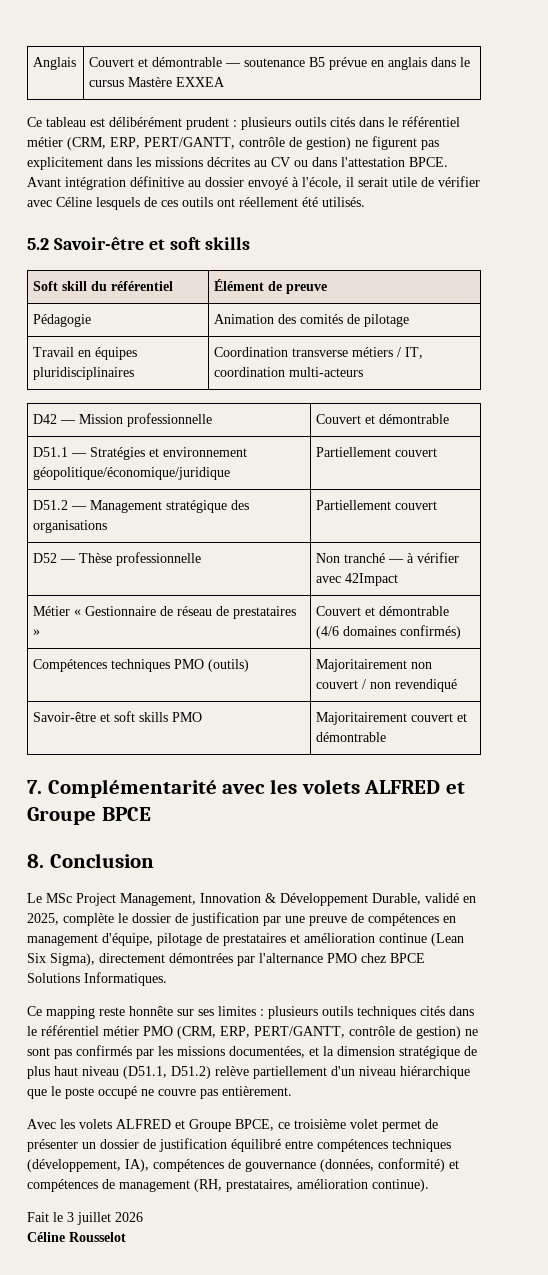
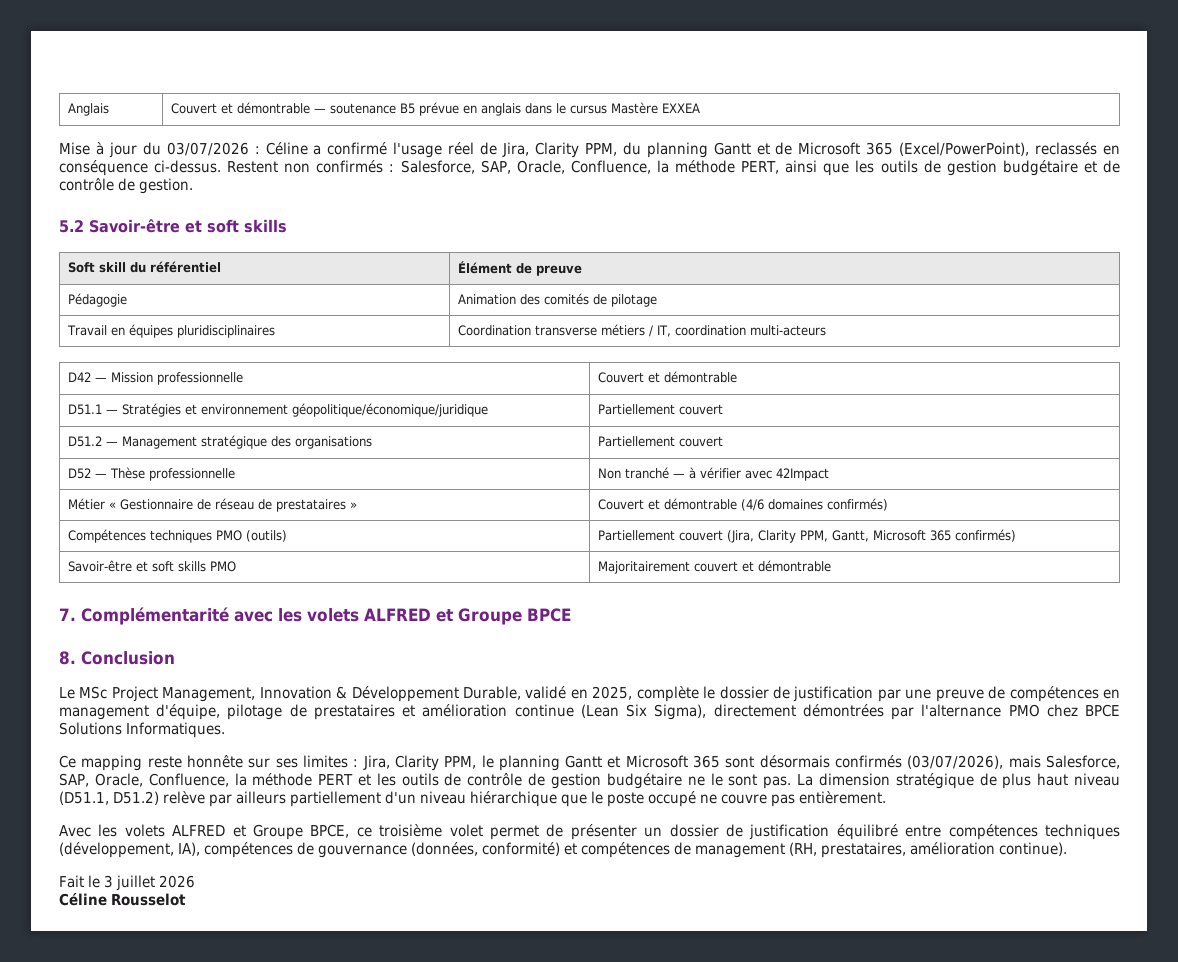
- Ce tableau est délibérément prudent : plusieurs outils cités dans le référentiel métier (CRM, ERP, PERT/GANTT, contrôle de gestion) ne figurent pas explicitement dans les missions décrites au CV ou dans l'attestation BPCE. Avant intégration définitive au dossier envoyé à l'école, il serait utile de vérifier avec Céline lesquels de ces outils ont réellement été utilisés.
+ Mise à jour du 03/07/2026 : Céline a confirmé l'usage réel de Jira, Clarity PPM, du planning Gantt et de Microsoft 365 (Excel/PowerPoint), reclassés en conséquence ci-dessus. Restent non confirmés : Salesforce, SAP, Oracle, Confluence, la méthode PERT, ainsi que les outils de gestion budgétaire et de contrôle de gestion.
- Compétences techniques PMO (outils) | Majoritairement non couvert / non revendiqué
+ Compétences techniques PMO (outils) | Partiellement couvert (Jira, Clarity PPM, Gantt, Microsoft 365 confirmés)
- Ce mapping reste honnête sur ses limites : plusieurs outils techniques cités dans le référentiel métier PMO (CRM, ERP, PERT/GANTT, contrôle de gestion) ne sont pas confirmés par les missions documentées, et la dimension stratégique de plus haut niveau (D51.1, D51.2) relève partiellement d'un niveau hiérarchique que le poste occupé ne couvre pas entièrement.
+ Ce mapping reste honnête sur ses limites : Jira, Clarity PPM, le planning Gantt et Microsoft 365 sont désormais confirmés (03/07/2026), mais Salesforce, SAP, Oracle, Confluence, la méthode PERT et les outils de contrôle de gestion budgétaire ne le sont pas. La dimension stratégique de plus haut niveau (D51.1, D51.2) relève par ailleurs partiellement d'un niveau hiérarchique que le poste occupé ne couvre pas entièrement.

